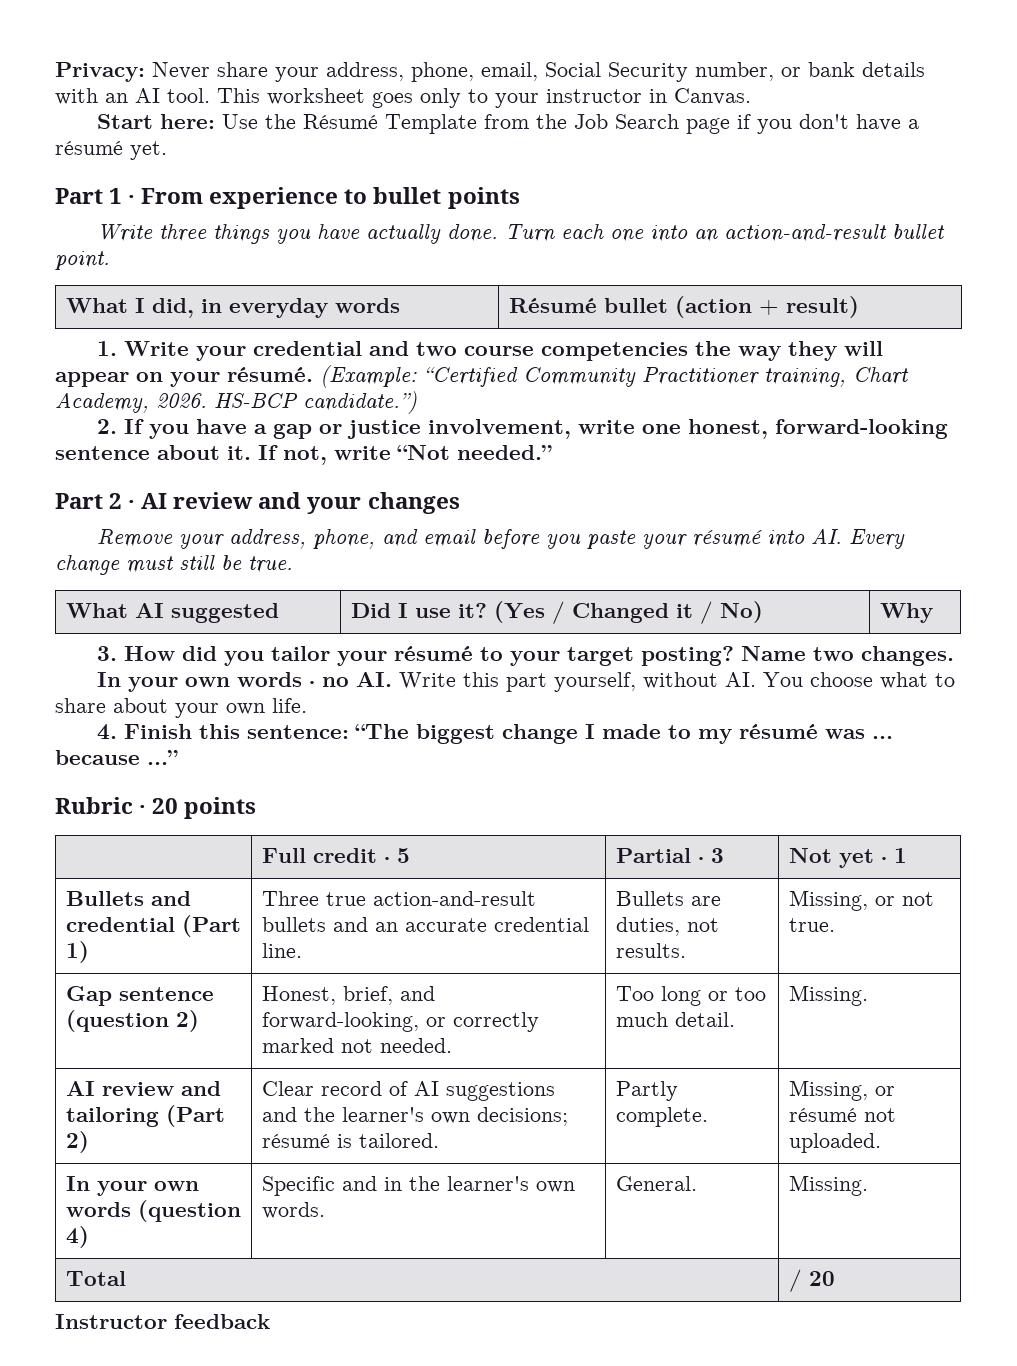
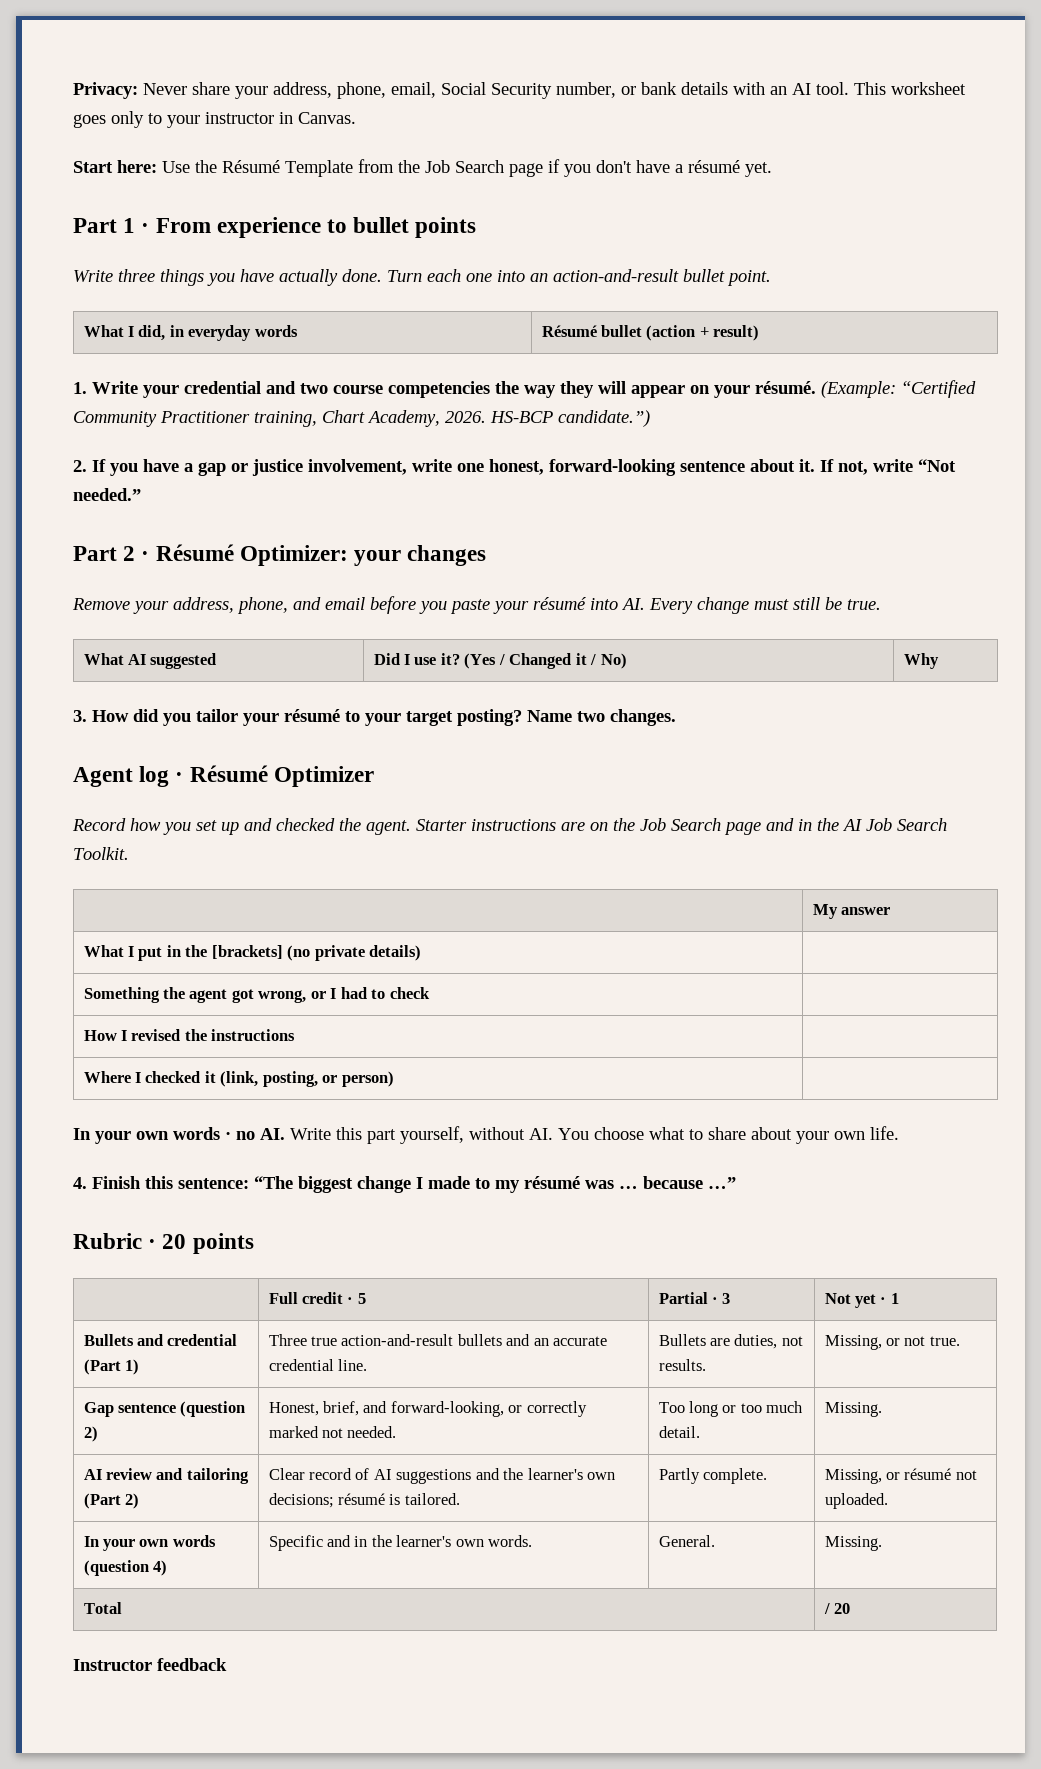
- Part 2 · AI review and your changes
+ Part 2 · Résumé Optimizer: your changes
+ Agent log · Résumé Optimizer
+ Record how you set up and checked the agent. Starter instructions are on the Job Search page and in the AI Job Search Toolkit.
+ | My answer
+ What I put in the [brackets] (no private details) |
+ Something the agent got wrong, or I had to check |
+ How I revised the instructions |
+ Where I checked it (link, posting, or person) |

